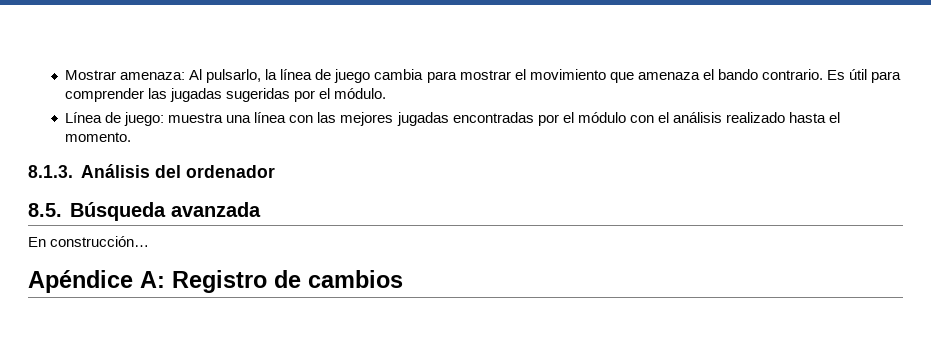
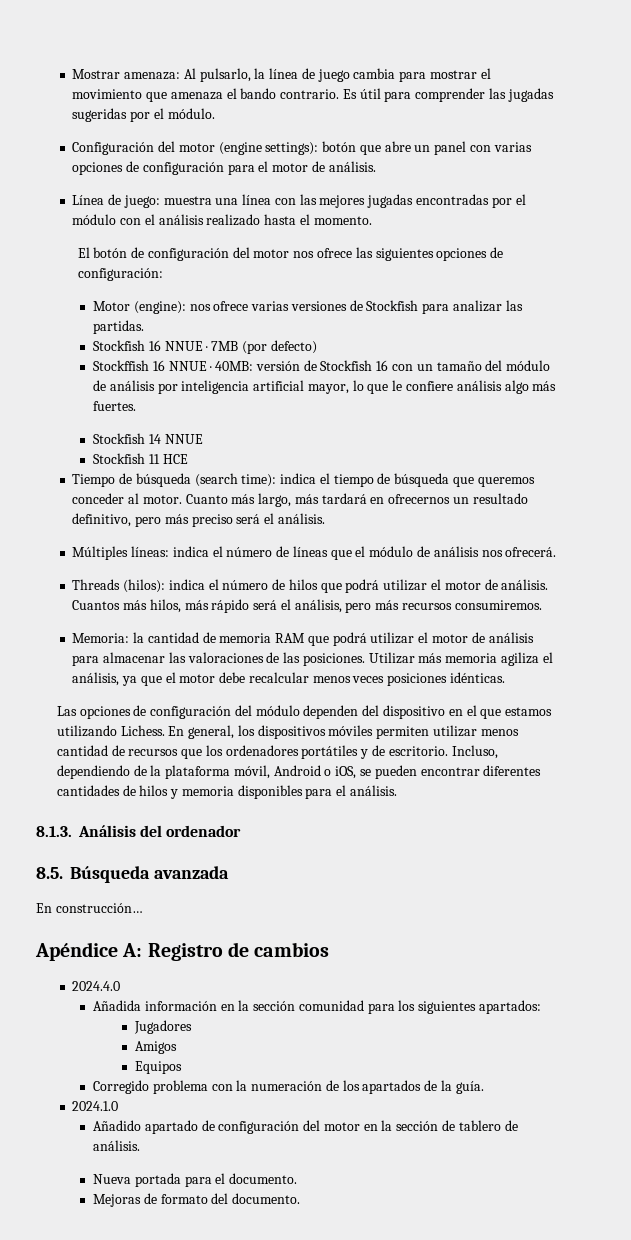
+ Configuración del motor (engine settings): botón que abre un panel con varias opciones de configuración para el motor de análisis.
+ El botón de configuración del motor nos ofrece las siguientes opciones de configuración:
+ Motor (engine): nos ofrece varias versiones de Stockfish para analizar las partidas.
+ Stockfish 16 NNUE · 7MB (por defecto)
+ Stockffish 16 NNUE · 40MB: versión de Stockfish 16 con un tamaño del módulo de análisis por inteligencia artificial mayor, lo que le confiere análisis algo más fuertes.
+ Stockfish 14 NNUE
+ Stockfish 11 HCE
+ Tiempo de búsqueda (search time): indica el tiempo de búsqueda que queremos conceder al motor. Cuanto más largo, más tardará en ofrecernos un resultado definitivo, pero más preciso será el análisis.
+ Múltiples líneas: indica el número de líneas que el módulo de análisis nos ofrecerá.
+ Threads (hilos): indica el número de hilos que podrá utilizar el motor de análisis. Cuantos más hilos, más rápido será el análisis, pero más recursos consumiremos.
+ Memoria: la cantidad de memoria RAM que podrá utilizar el motor de análisis para almacenar las valoraciones de las posiciones. Utilizar más memoria agiliza el análisis, ya que el motor debe recalcular menos veces posiciones idénticas.
+ Las opciones de configuración del módulo dependen del dispositivo en el que estamos utilizando Lichess. En general, los dispositivos móviles permiten utilizar menos cantidad de recursos que los ordenadores portátiles y de escritorio. Incluso, dependiendo de la plataforma móvil, Android o iOS, se pueden encontrar diferentes cantidades de hilos y memoria disponibles para el análisis.
+ 2024.4.0
+ Añadida información en la sección comunidad para los siguientes apartados:
+ Jugadores
+ Amigos
+ Equipos
+ Corregido problema con la numeración de los apartados de la guía.
+ 2024.1.0
+ Añadido apartado de configuración del motor en la sección de tablero de análisis.
+ Nueva portada para el documento.
+ Mejoras de formato del documento.

